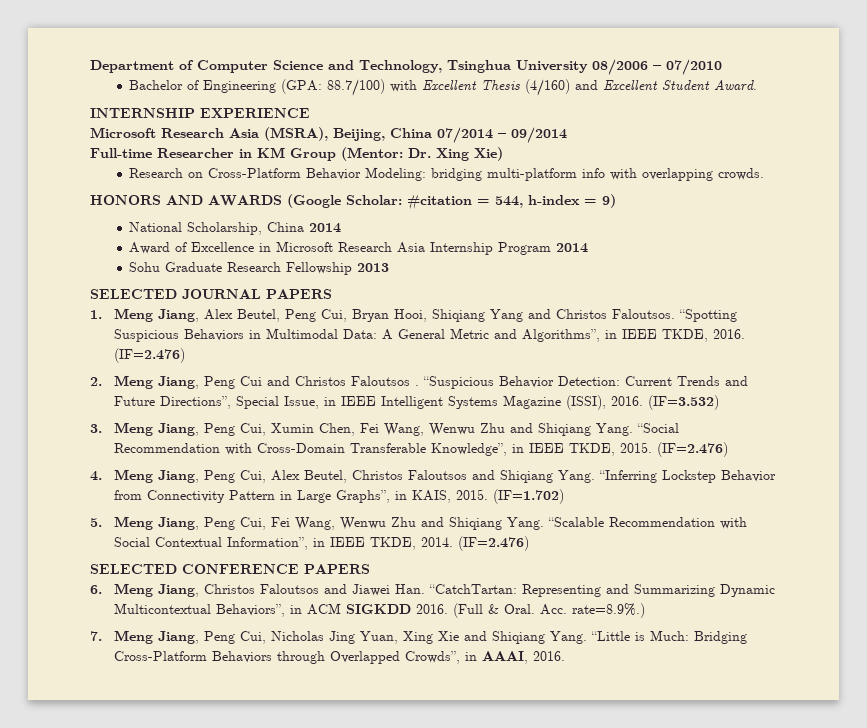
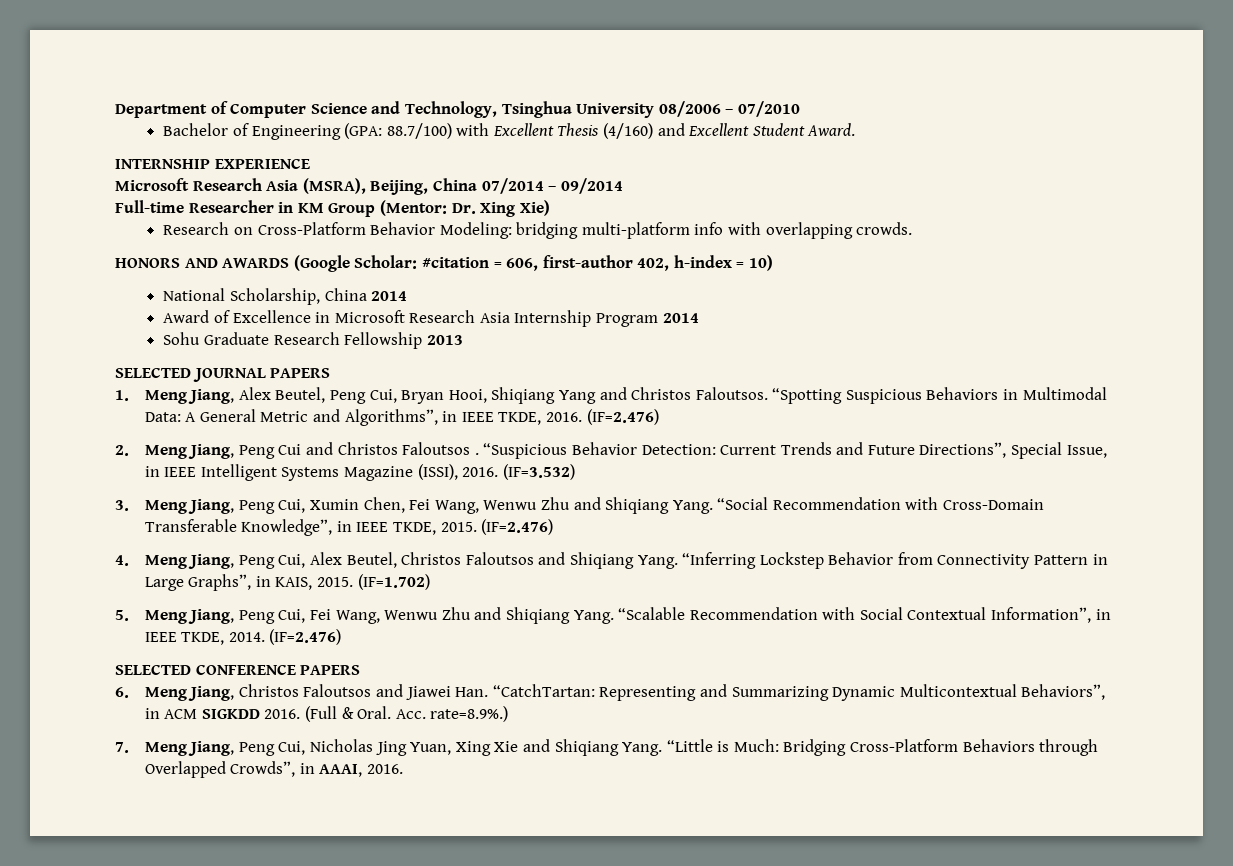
- HONORS AND AWARDS (Google Scholar: #citation = 544, h-index = 9)
+ HONORS AND AWARDS (Google Scholar: #citation = 606, first-author 402, h-index = 10)

